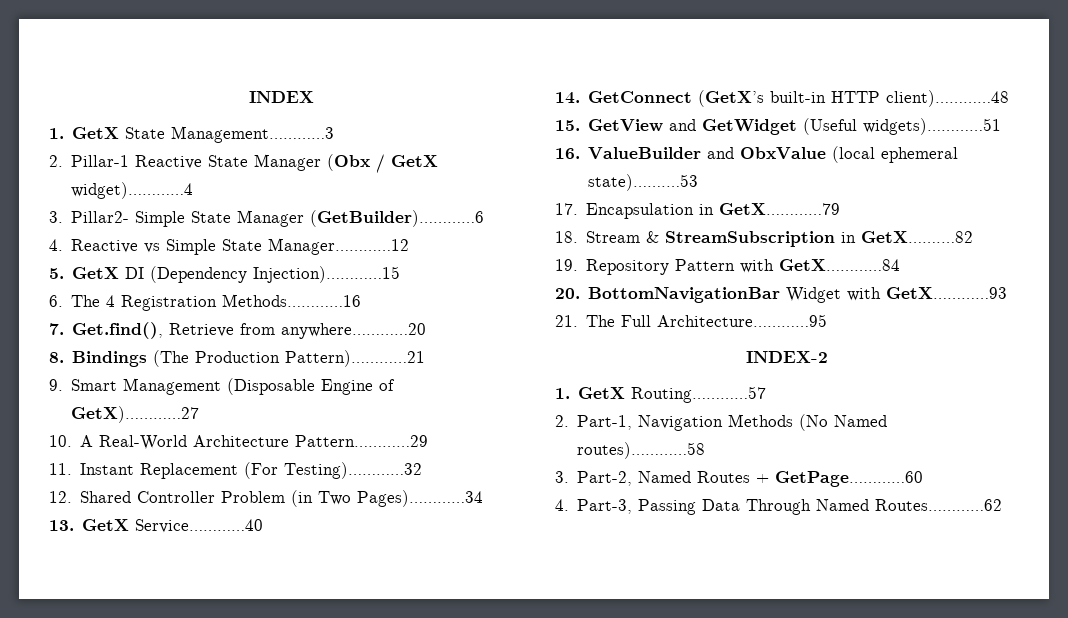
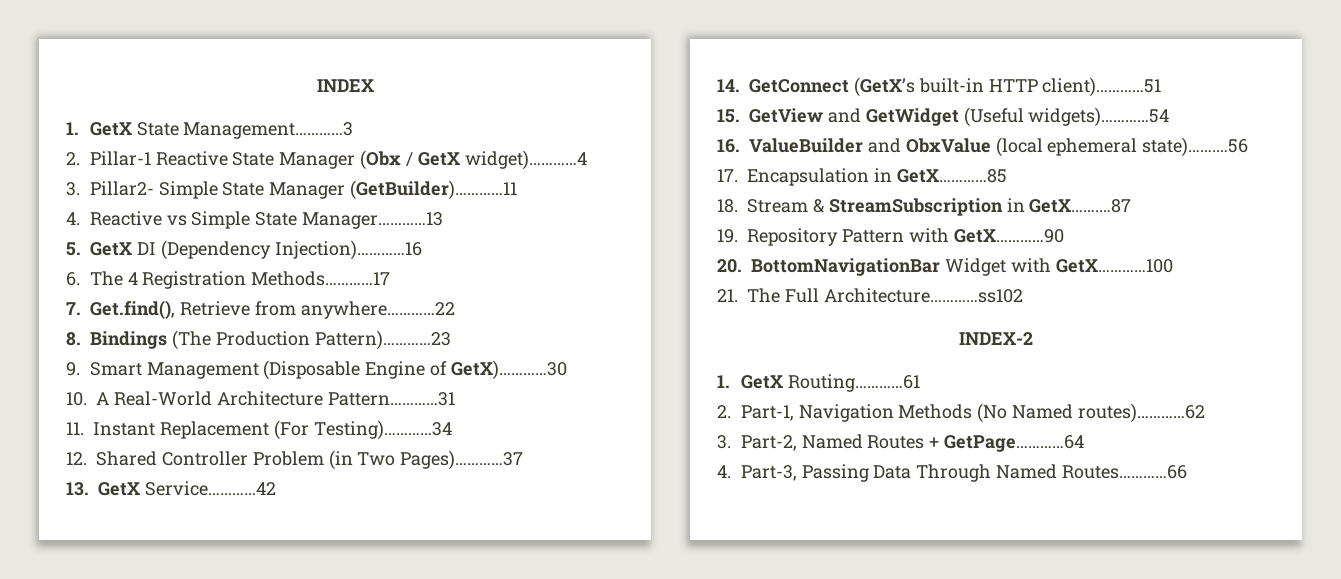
- 3. Pillar2- Simple State Manager (GetBuilder)…………6
+ 3. Pillar2- Simple State Manager (GetBuilder)…………11
- 4. Reactive vs Simple State Manager…………12
+ 4. Reactive vs Simple State Manager…………13
- 5. GetX DI (Dependency Injection)…………15
+ 5. GetX DI (Dependency Injection)…………16
- 6. The 4 Registration Methods…………16
+ 6. The 4 Registration Methods…………17
- 7. Get.find(), Retrieve from anywhere…………20
+ 7. Get.find(), Retrieve from anywhere…………22
- 8. Bindings (The Production Pattern)…………21
+ 8. Bindings (The Production Pattern)…………23
- 9. Smart Management (Disposable Engine of GetX)…………27
+ 9. Smart Management (Disposable Engine of GetX)…………30
- 10. A Real-World Architecture Pattern…………29
+ 10. A Real-World Architecture Pattern…………31
- 11. Instant Replacement (For Testing)…………32
+ 11. Instant Replacement (For Testing)…………34
- 12. Shared Controller Problem (in Two Pages)…………34
+ 12. Shared Controller Problem (in Two Pages)…………37
- 13. GetX Service…………40
+ 13. GetX Service…………42
- 14. GetConnect (GetX’s built-in HTTP client)…………48
+ 14. GetConnect (GetX’s built-in HTTP client)…………51
- 15. GetView and GetWidget (Useful widgets)…………51
+ 15. GetView and GetWidget (Useful widgets)…………54
- 16. ValueBuilder and ObxValue (local ephemeral state)…….…53
+ 16. ValueBuilder and ObxValue (local ephemeral state)…….…56
- 17. Encapsulation in GetX…………79
+ 17. Encapsulation in GetX…………85
- 18. Stream & StreamSubscription in GetX…….…82
+ 18. Stream & StreamSubscription in GetX…….…87
- 19. Repository Pattern with GetX…………84
+ 19. Repository Pattern with GetX…………90
- 20. BottomNavigationBar Widget with GetX…………93
+ 20. BottomNavigationBar Widget with GetX…………100
- 21. The Full Architecture…………95
+ 21. The Full Architecture…………ss102
- 1. GetX Routing…………57
+ 1. GetX Routing…………61
- 2. Part-1, Navigation Methods (No Named routes)…………58
+ 2. Part-1, Navigation Methods (No Named routes)…………62
- 3. Part-2, Named Routes + GetPage…………60
+ 3. Part-2, Named Routes + GetPage…………64
- 4. Part-3, Passing Data Through Named Routes…………62
+ 4. Part-3, Passing Data Through Named Routes…………66

